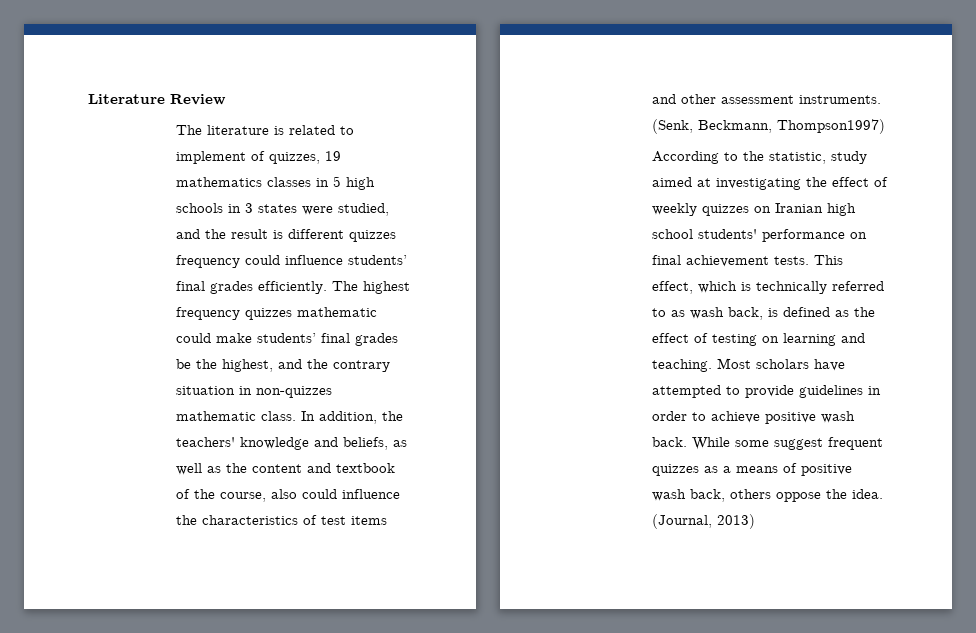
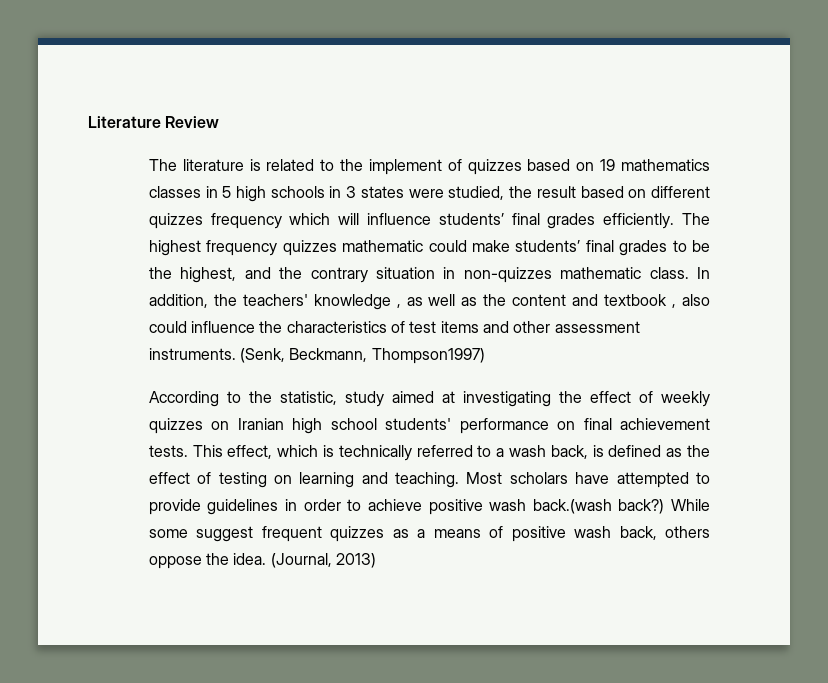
- The literature is related to implement of quizzes, 19 mathematics classes in 5 high schools in 3 states were studied, and the result is different quizzes frequency could influence students’ final grades efficiently.
+ The literature is related to the implement of quizzes based on 19 mathematics classes in 5 high schools in 3 states were studied, the result based on different quizzes frequency which will influence students’ final grades efficiently.
- The highest frequency quizzes mathematic could make students’ final grades be the highest, and the contrary situation in non-quizzes mathematic class.
+ The highest frequency quizzes mathematic could make students’ final grades to be the highest, and the contrary situation in non-quizzes mathematic class.
- In addition, the teachers' knowledge and beliefs, as well as the content and textbook of the course, also could influence the characteristics of test items and other assessment instruments.
+ In addition, the teachers' knowledge , as well as the content and textbook , also could influence the characteristics of test items and other assessment instruments.
- This effect, which is technically referred to as wash back, is defined as the effect of testing on learning and teaching.
+ This effect, which is technically referred to a wash back, is defined as the effect of testing on learning and teaching.
- Most scholars have attempted to provide guidelines in order to achieve positive wash back.
+ Most scholars have attempted to provide guidelines in order to achieve positive wash back.(wash back?)

